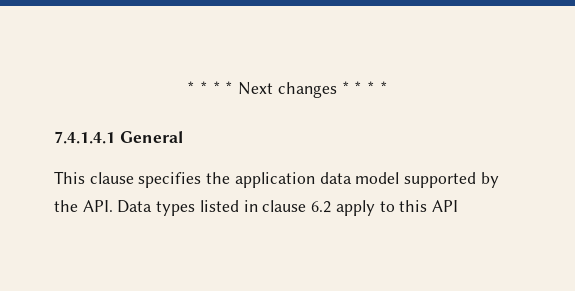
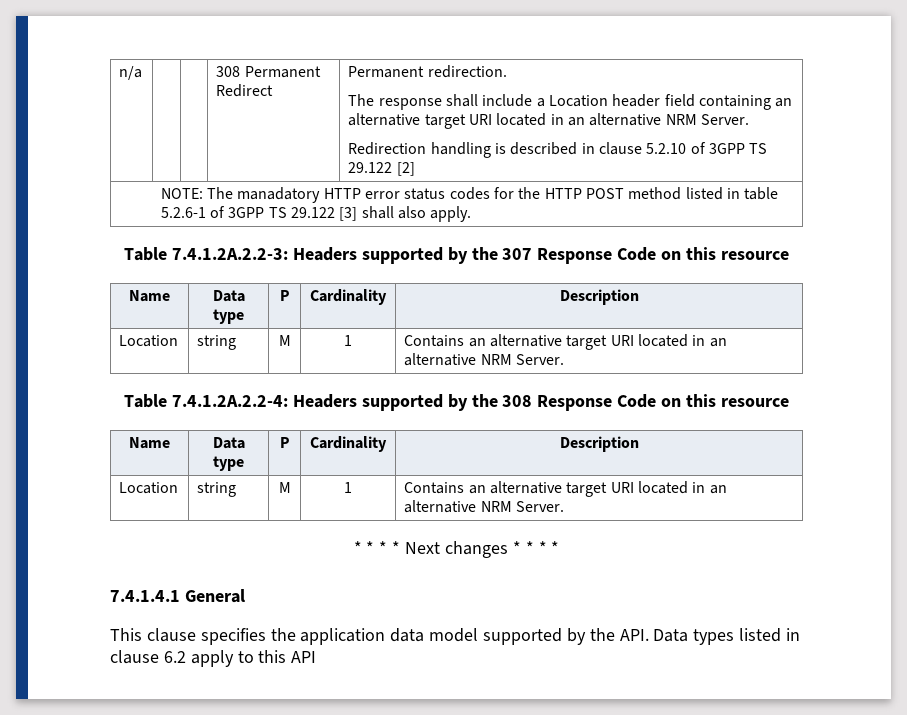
+ n/a | | | 308 Permanent Redirect | Permanent redirection.
+ The response shall include a Location header field containing an alternative target URI located in an alternative NRM Server.
+ Redirection handling is described in clause 5.2.10 of 3GPP TS 29.122 [2]
+ NOTE: The manadatory HTTP error status codes for the HTTP POST method listed in table 5.2.6-1 of 3GPP TS 29.122 [3] shall also apply.
+ Table 7.4.1.2A.2.2-3: Headers supported by the 307 Response Code on this resource
+ Name | Data type | P | Cardinality | Description
+ Location | string | M | 1 | Contains an alternative target URI located in an alternative NRM Server.
+ Table 7.4.1.2A.2.2-4: Headers supported by the 308 Response Code on this resource
+ Name | Data type | P | Cardinality | Description
+ Location | string | M | 1 | Contains an alternative target URI located in an alternative NRM Server.

